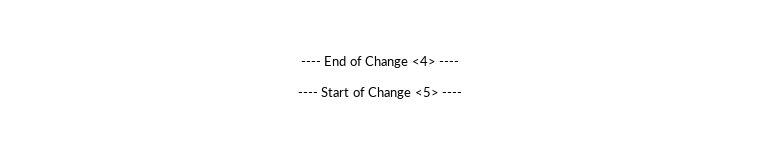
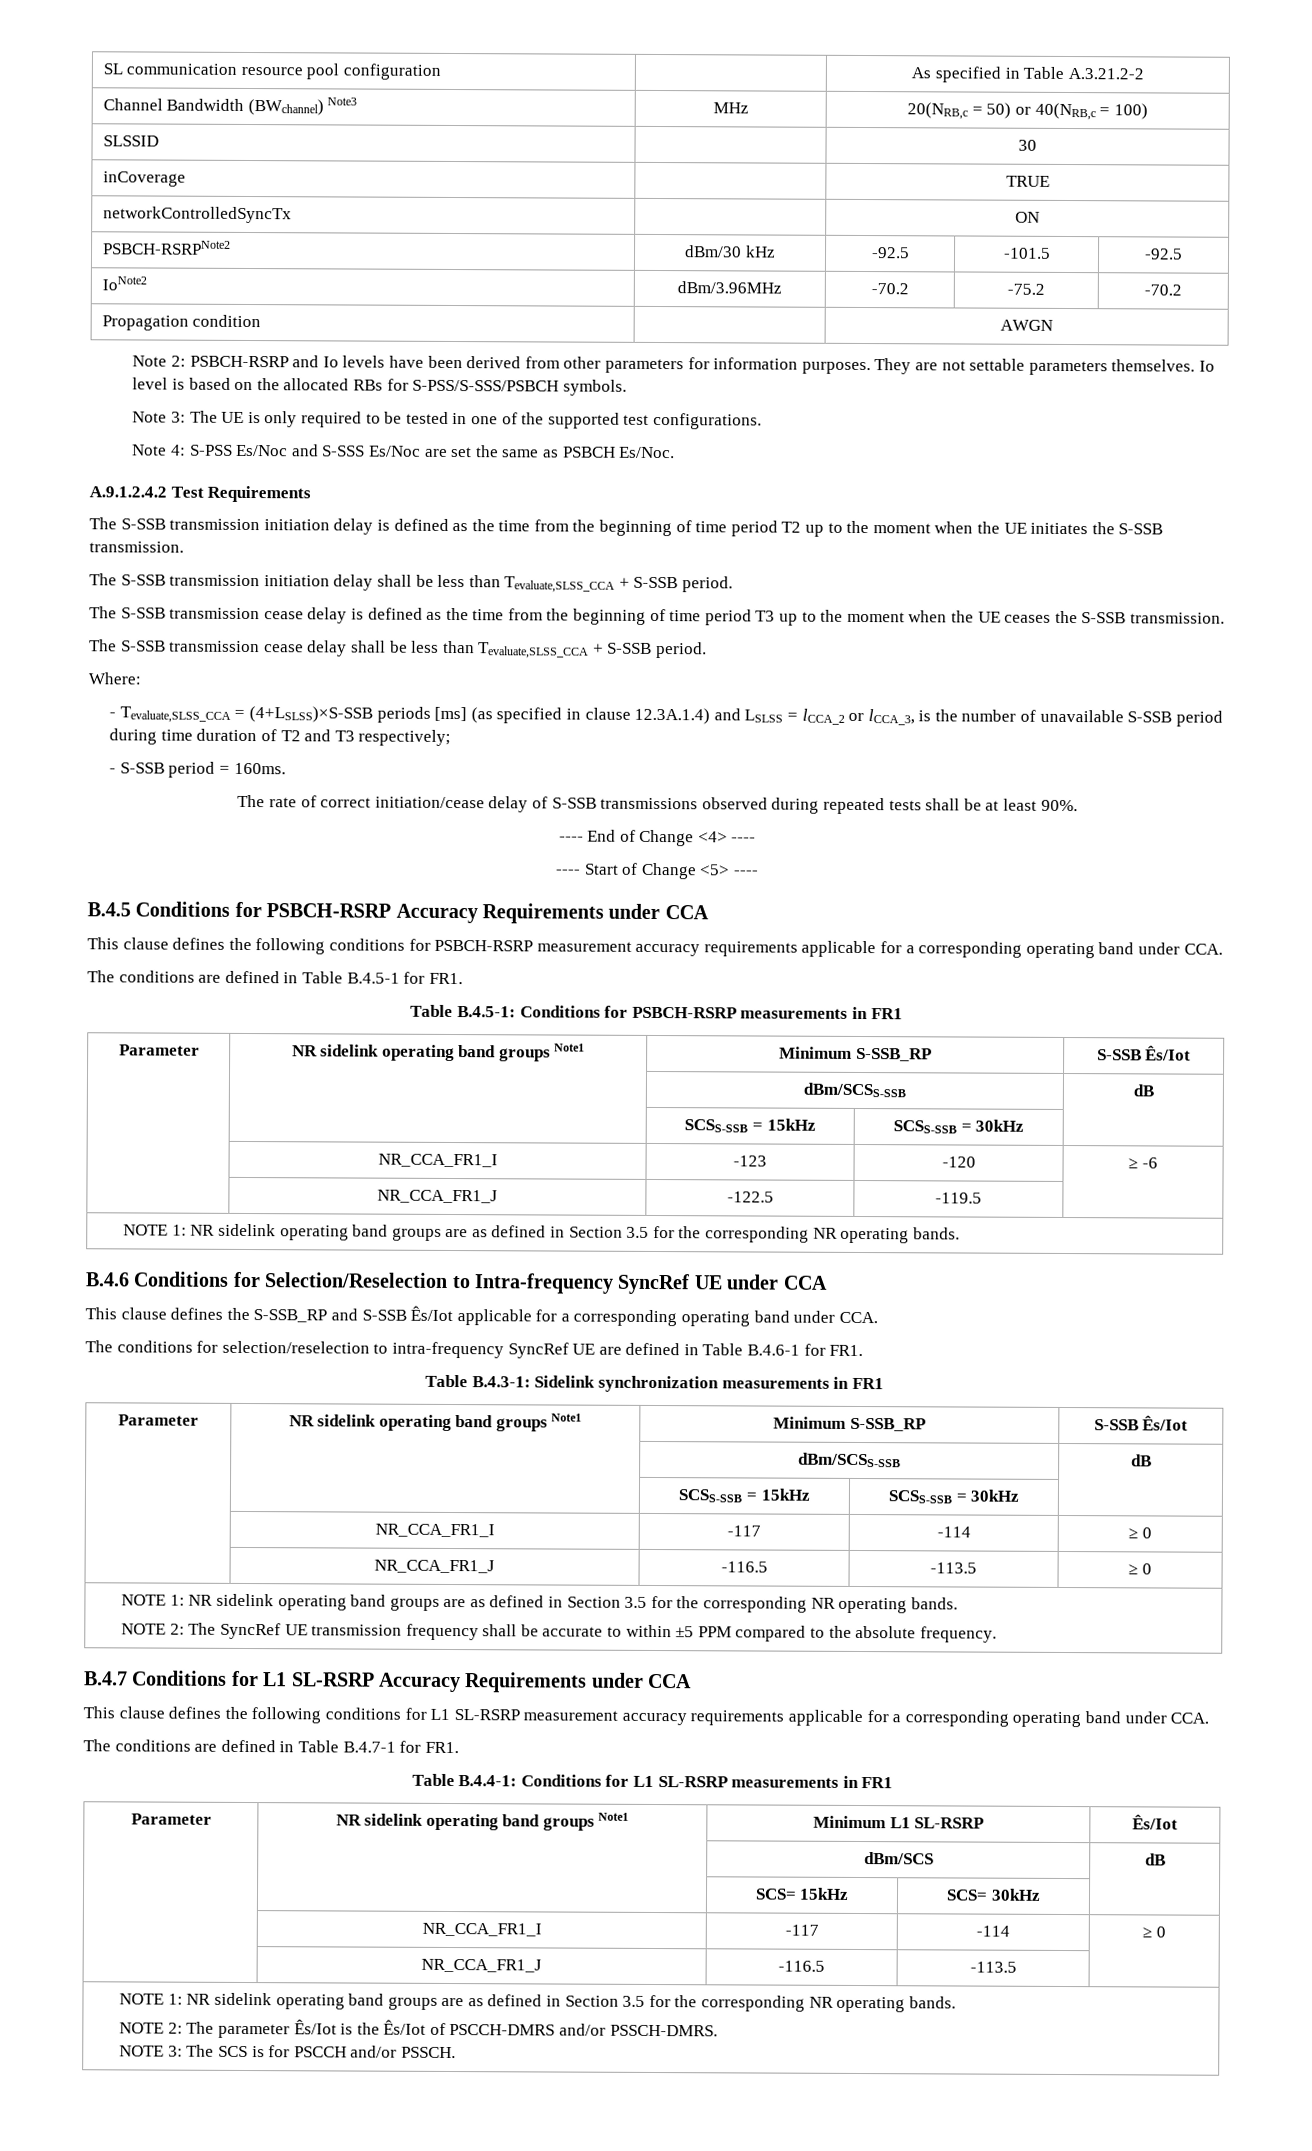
+ SL communication resource pool configuration | | As specified in Table A.3.21.2-2
+ Channel Bandwidth (BWchannel) Note3 | MHz | 20(NRB,c = 50) or 40(NRB,c = 100)
+ SLSSID | | 30
+ inCoverage | | TRUE
+ networkControlledSyncTx | | ON
+ PSBCH-RSRPNote2 | dBm/30 kHz | -92.5 | -101.5 | -92.5
+ IoNote2 | dBm/3.96MHz | -70.2 | -75.2 | -70.2
+ Propagation condition | | AWGN
+ Note 2: PSBCH-RSRP and Io levels have been derived from other parameters for information purposes. They are not settable parameters themselves. Io level is based on the allocated RBs for S-PSS/S-SSS/PSBCH symbols.
+ Note 3: The UE is only required to be tested in one of the supported test configurations.
+ Note 4: S-PSS Es/Noc and S-SSS Es/Noc are set the same as PSBCH Es/Noc.
+ A.9.1.2.4.2 Test Requirements
+ The S-SSB transmission initiation delay is defined as the time from the beginning of time period T2 up to the moment when the UE initiates the S-SSB transmission.
+ The S-SSB transmission initiation delay shall be less than Tevaluate,SLSS_CCA + S-SSB period.
+ The S-SSB transmission cease delay is defined as the time from the beginning of time period T3 up to the moment when the UE ceases the S-SSB transmission.
+ The S-SSB transmission cease delay shall be less than Tevaluate,SLSS_CCA + S-SSB period.
+ Where:
+ - Tevaluate,SLSS_CCA = (4+LSLSS)×S-SSB periods [ms] (as specified in clause 12.3A.1.4) and LSLSS = lCCA_2 or lCCA_3, is the number of unavailable S-SSB period during time duration of T2 and T3 respectively;
+ - S-SSB period = 160ms.
+ The rate of correct initiation/cease delay of S-SSB transmissions observed during repeated tests shall be at least 90%.
+ B.4.5 Conditions for PSBCH-RSRP Accuracy Requirements under CCA
+ This clause defines the following conditions for PSBCH-RSRP measurement accuracy requirements applicable for a corresponding operating band under CCA.
+ The conditions are defined in Table B.4.5-1 for FR1.
+ Table B.4.5-1: Conditions for PSBCH-RSRP measurements in FR1
+ Parameter | NR sidelink operating band groups Note1 | Minimum S-SSB_RP | S-SSB Ês/Iot
+ | | dBm/SCSS-SSB | dB
+ | | SCSS-SSB = 15kHz | SCSS-SSB = 30kHz |
+ | NR_CCA_FR1_I | -123 | -120 | ≥ -6
+ | NR_CCA_FR1_J | -122.5 | -119.5 |
+ NOTE 1: NR sidelink operating band groups are as defined in Section 3.5 for the corresponding NR operating bands.
+ B.4.6 Conditions for Selection/Reselection to Intra-frequency SyncRef UE under CCA
+ This clause defines the S-SSB_RP and S-SSB Ês/Iot applicable for a corresponding operating band under CCA.
+ The conditions for selection/reselection to intra-frequency SyncRef UE are defined in Table B.4.6-1 for FR1.
+ Table B.4.3-1: Sidelink synchronization measurements in FR1
+ Parameter | NR sidelink operating band groups Note1 | Minimum S-SSB_RP | S-SSB Ês/Iot
+ | | dBm/SCSS-SSB | dB
+ | | SCSS-SSB = 15kHz | SCSS-SSB = 30kHz |
+ | NR_CCA_FR1_I | -117 | -114 | ≥ 0
+ | NR_CCA_FR1_J | -116.5 | -113.5 | ≥ 0
+ NOTE 1: NR sidelink operating band groups are as defined in Section 3.5 for the corresponding NR operating bands.
+ NOTE 2: The SyncRef UE transmission frequency shall be accurate to within ±5 PPM compared to the absolute frequency.
+ B.4.7 Conditions for L1 SL-RSRP Accuracy Requirements under CCA
+ This clause defines the following conditions for L1 SL-RSRP measurement accuracy requirements applicable for a corresponding operating band under CCA.
+ The conditions are defined in Table B.4.7-1 for FR1.
+ Table B.4.4-1: Conditions for L1 SL-RSRP measurements in FR1
+ Parameter | NR sidelink operating band groups Note1 | Minimum L1 SL-RSRP | Ês/Iot
+ | | dBm/SCS | dB
+ | | SCS= 15kHz | SCS= 30kHz |
+ | NR_CCA_FR1_I | -117 | -114 | ≥ 0
+ | NR_CCA_FR1_J | -116.5 | -113.5 |
+ NOTE 1: NR sidelink operating band groups are as defined in Section 3.5 for the corresponding NR operating bands.
+ NOTE 2: The parameter Ês/Iot is the Ês/Iot of PSCCH-DMRS and/or PSSCH-DMRS.
+ NOTE 3: The SCS is for PSCCH and/or PSSCH.

